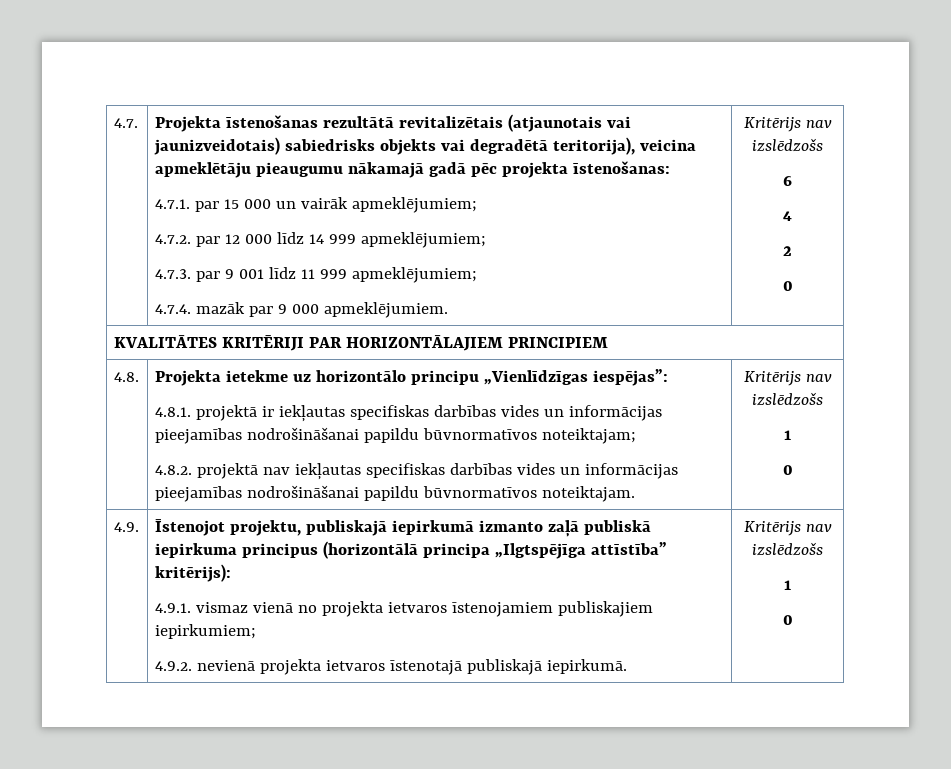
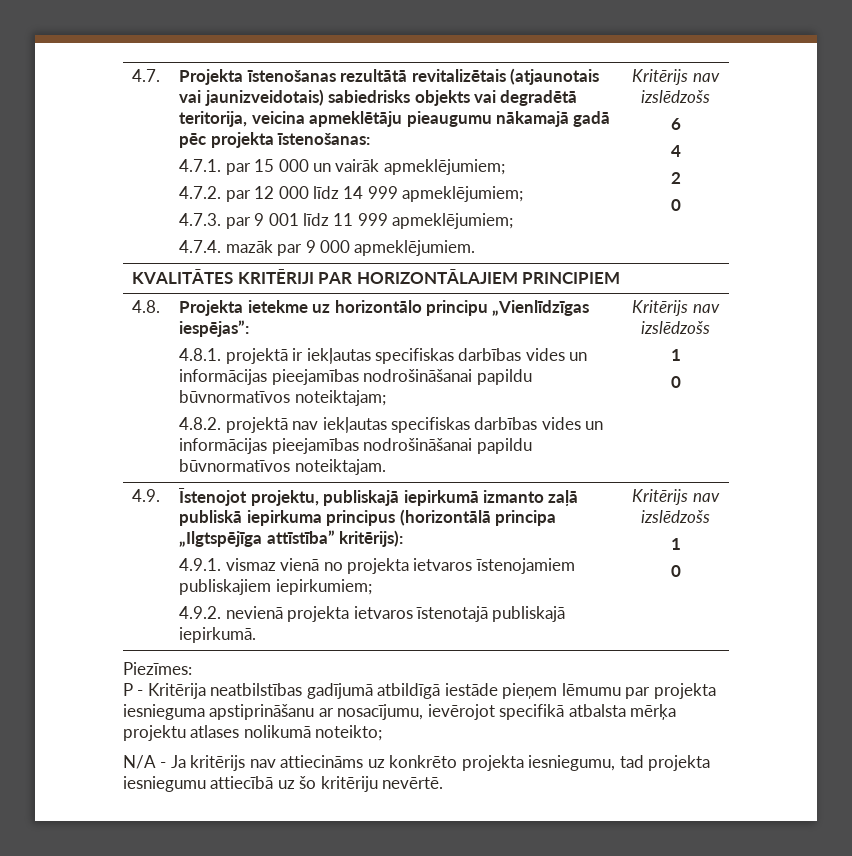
- Projekta īstenošanas rezultātā revitalizētais (atjaunotais vai jaunizveidotais) sabiedrisks objekts vai degradētā teritorija), veicina apmeklētāju pieaugumu nākamajā gadā pēc projekta īstenošanas:
+ Projekta īstenošanas rezultātā revitalizētais (atjaunotais vai jaunizveidotais) sabiedrisks objekts vai degradētā teritorija, veicina apmeklētāju pieaugumu nākamajā gadā pēc projekta īstenošanas:
+ Piezīmes:
+ P - Kritērija neatbilstības gadījumā atbildīgā iestāde pieņem lēmumu par projekta iesnieguma apstiprināšanu ar nosacījumu, ievērojot specifikā atbalsta mērķa projektu atlases nolikumā noteikto;
+ N/A - Ja kritērijs nav attiecināms uz konkrēto projekta iesniegumu, tad projekta iesniegumu attiecībā uz šo kritēriju nevērtē.

